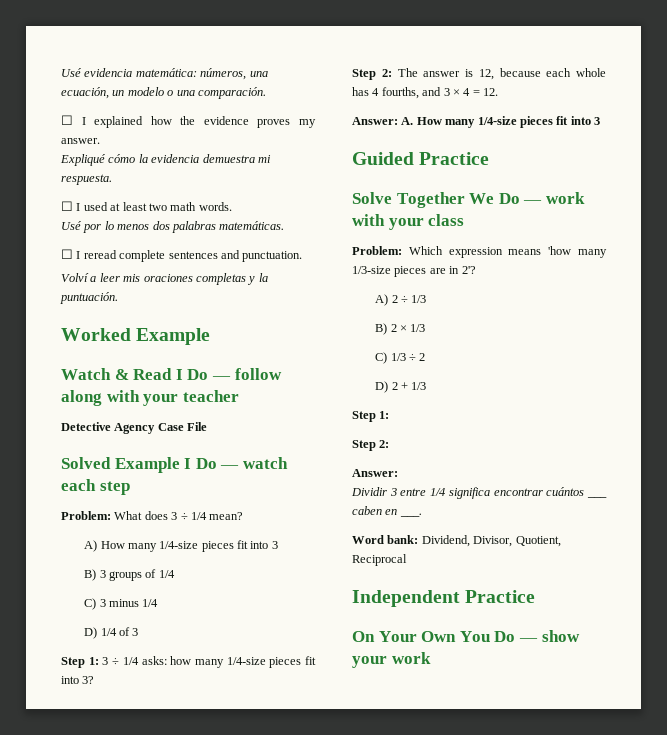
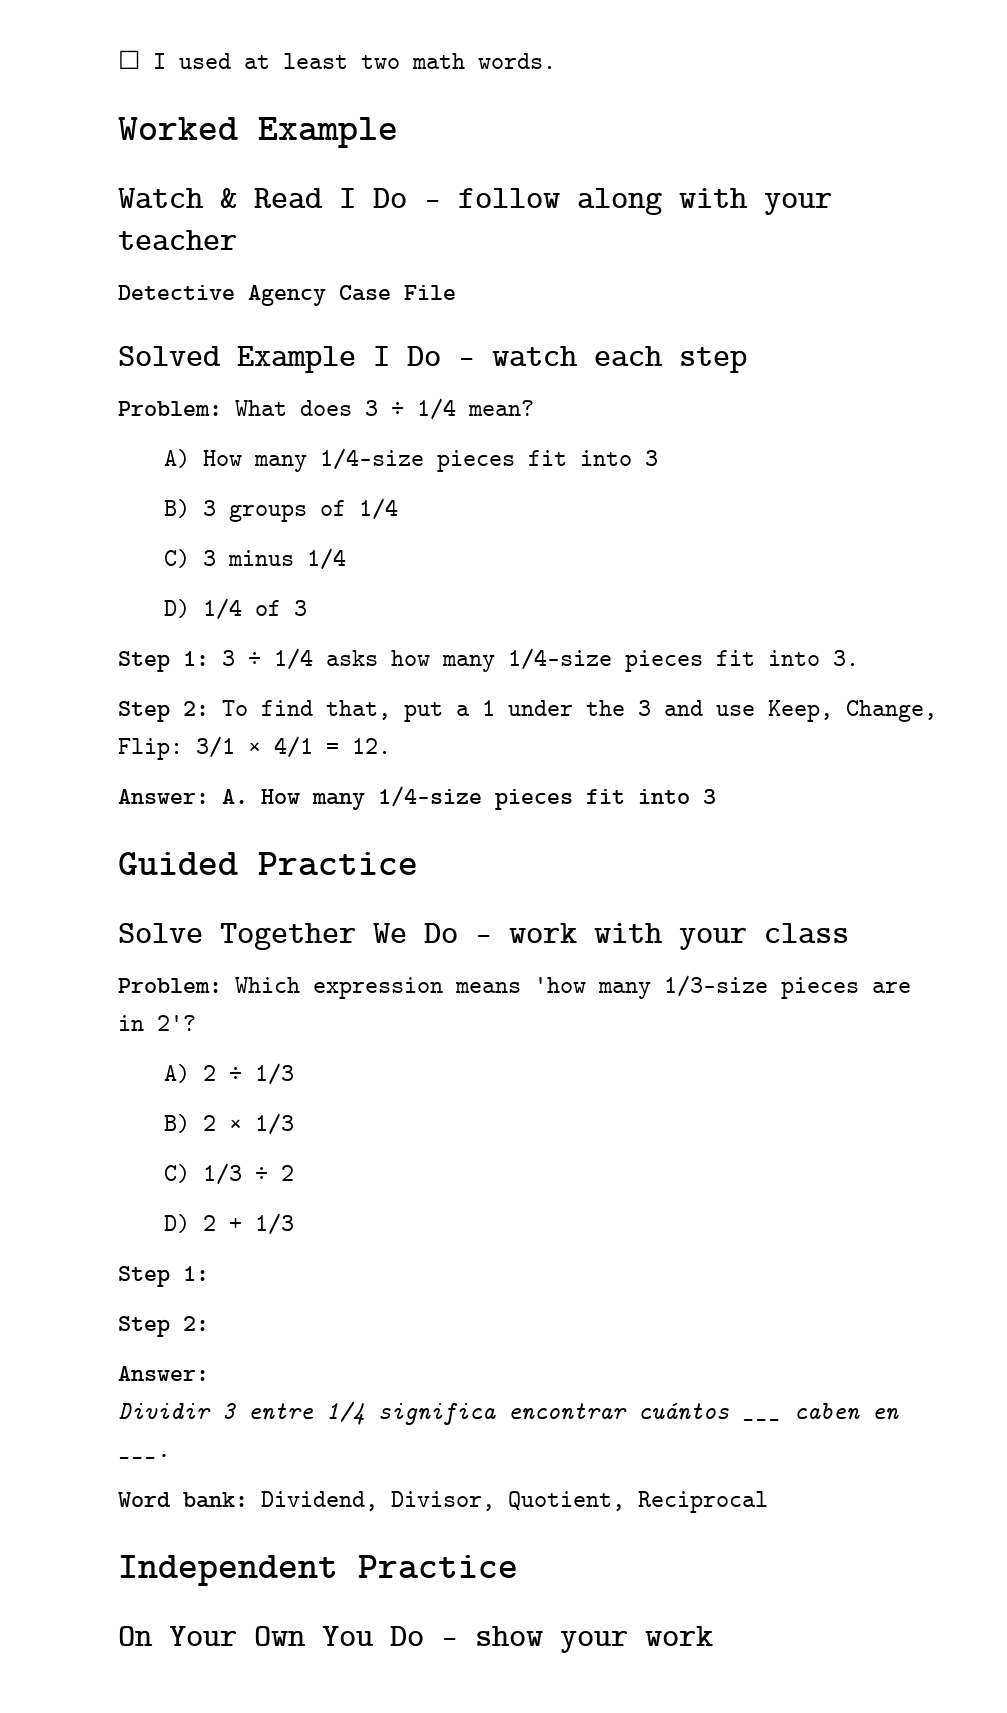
- Usé evidencia matemática: números, una ecuación, un modelo o una comparación.
- ☐ I explained how the evidence proves my answer.
- Expliqué cómo la evidencia demuestra mi respuesta.
- Usé por lo menos dos palabras matemáticas.
- ☐ I reread complete sentences and punctuation.
- Volví a leer mis oraciones completas y la puntuación.
- Step 1: 3 ÷ 1/4 asks: how many 1/4-size pieces fit into 3?
- Step 2: The answer is 12, because each whole has 4 fourths, and 3 × 4 = 12.
+ Step 1: 3 ÷ 1/4 asks how many 1/4-size pieces fit into 3.
+ Step 2: To find that, put a 1 under the 3 and use Keep, Change, Flip: 3/1 × 4/1 = 12.

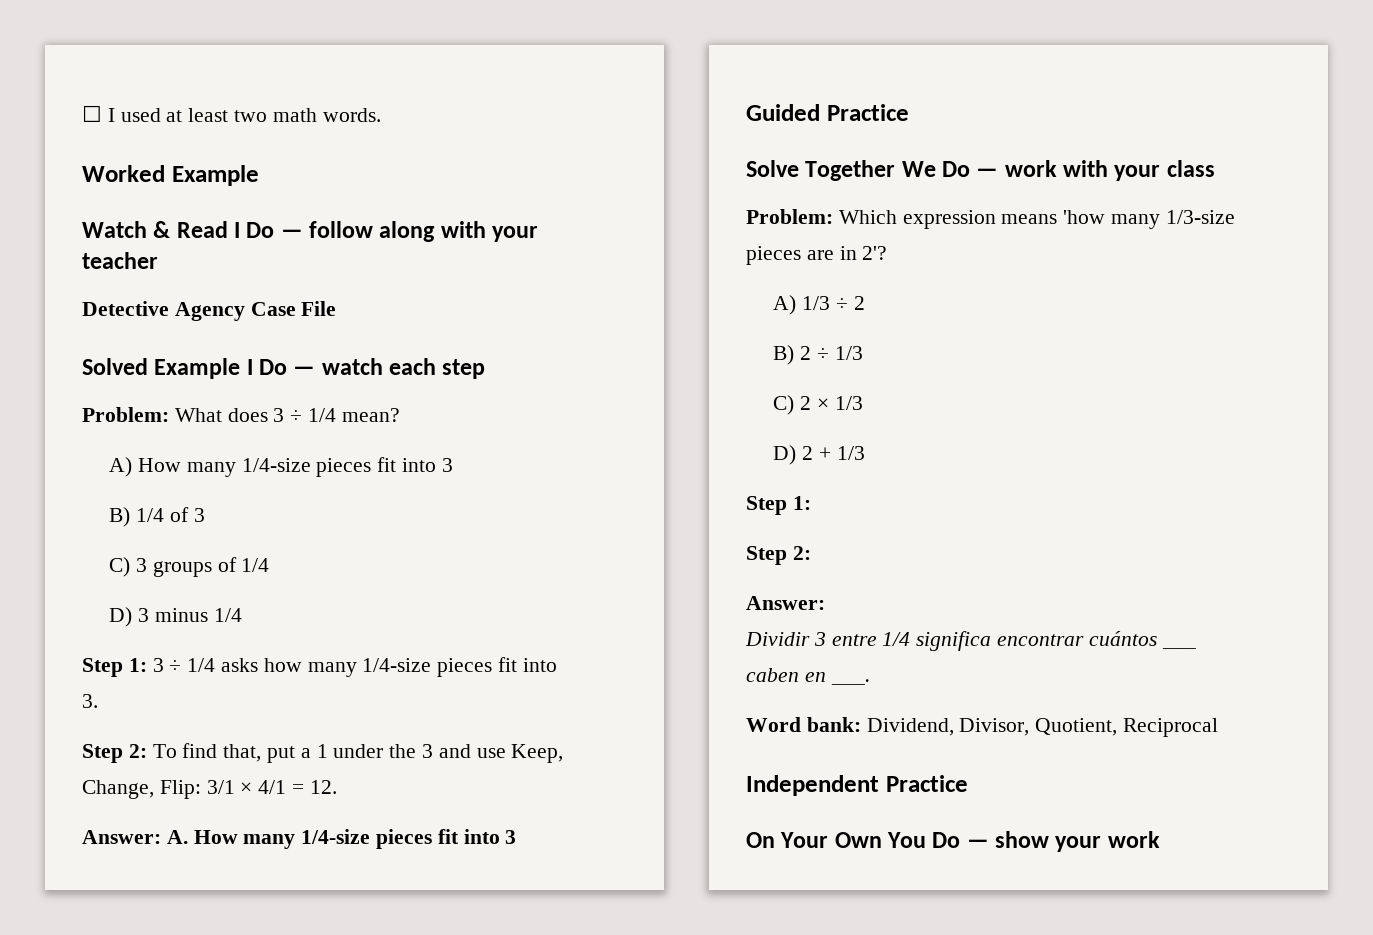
- B) 3 groups of 1/4
+ B) 1/4 of 3
+ C) 3 groups of 1/4
- C) 3 minus 1/4
+ D) 3 minus 1/4
- D) 1/4 of 3
- A) 2 ÷ 1/3
+ A) 1/3 ÷ 2
+ B) 2 ÷ 1/3
- B) 2 × 1/3
+ C) 2 × 1/3
- C) 1/3 ÷ 2

